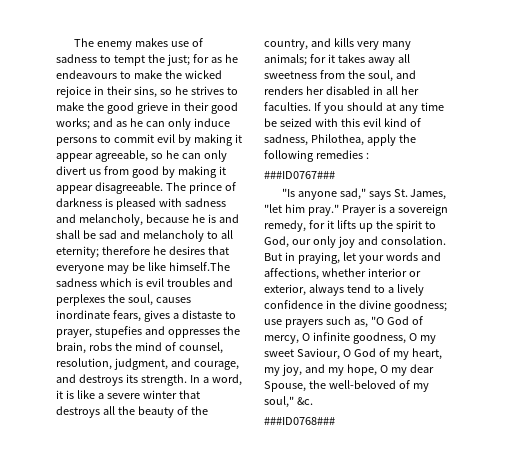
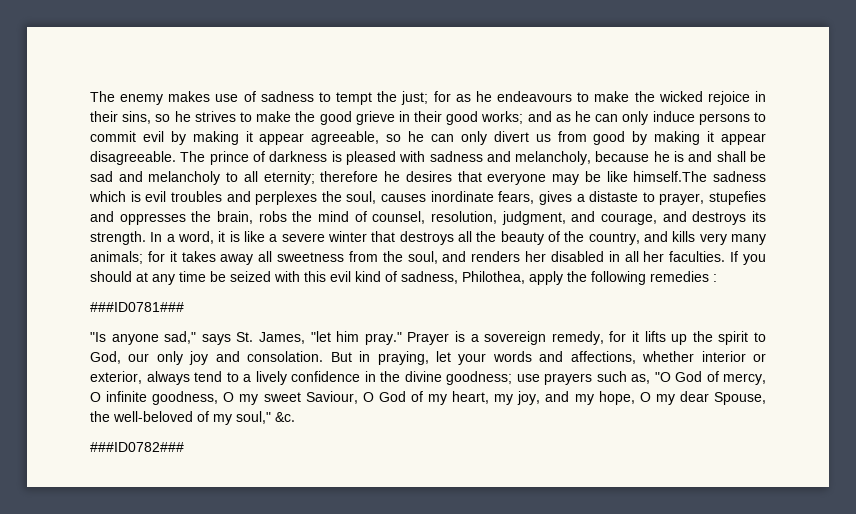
- ###ID0767###
+ ###ID0781###
- ###ID0768###
+ ###ID0782###

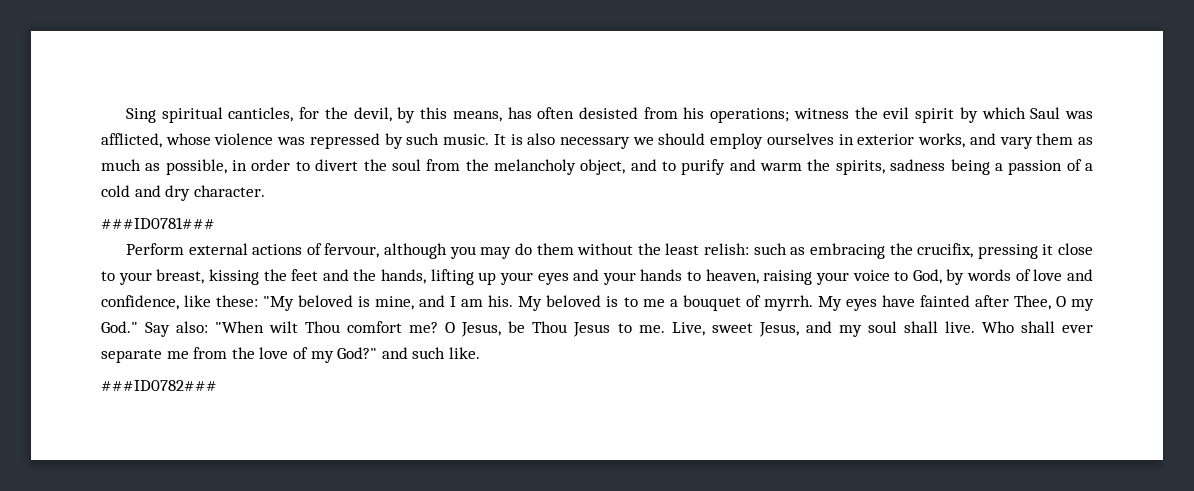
- The enemy makes use of sadness to tempt the just; for as he endeavours to make the wicked rejoice in their sins, so he strives to make the good grieve in their good works; and as he can only induce persons to commit evil by making it appear agreeable, so he can only divert us from good by making it appear disagreeable. The prince of darkness is pleased with sadness and melancholy, because he is and shall be sad and melancholy to all eternity; therefore he desires that everyone may be like himself.The sadness which is evil troubles and perplexes the soul, causes inordinate fears, gives a distaste to prayer, stupefies and oppresses the brain, robs the mind of counsel, resolution, judgment, and courage, and destroys its strength. In a word, it is like a severe winter that destroys all the beauty of the country, and kills very many animals; for it takes away all sweetness from the soul, and renders her disabled in all her faculties. If you should at any time be seized with this evil kind of sadness, Philothea, apply the following remedies :
+ Sing spiritual canticles, for the devil, by this means, has often desisted from his operations; witness the evil spirit by which Saul was afflicted, whose violence was repressed by such music. It is also necessary we should employ ourselves in exterior works, and vary them as much as possible, in order to divert the soul from the melancholy object, and to purify and warm the spirits, sadness being a passion of a cold and dry character.
  ###ID0781###
- "Is anyone sad," says St. James, "let him pray." Prayer is a sovereign remedy, for it lifts up the spirit to God, our only joy and consolation. But in praying, let your words and affections, whether interior or exterior, always tend to a lively confidence in the divine goodness; use prayers such as, "O God of mercy, O infinite goodness, O my sweet Saviour, O God of my heart, my joy, and my hope, O my dear Spouse, the well-beloved of my soul," &c.
+ Perform external actions of fervour, although you may do them without the least relish: such as embracing the crucifix, pressing it close to your breast, kissing the feet and the hands, lifting up your eyes and your hands to heaven, raising your voice to God, by words of love and confidence, like these: "My beloved is mine, and I am his. My beloved is to me a bouquet of myrrh. My eyes have fainted after Thee, O my God." Say also: "When wilt Thou comfort me? O Jesus, be Thou Jesus to me. Live, sweet Jesus, and my soul shall live. Who shall ever separate me from the love of my God?" and such like.

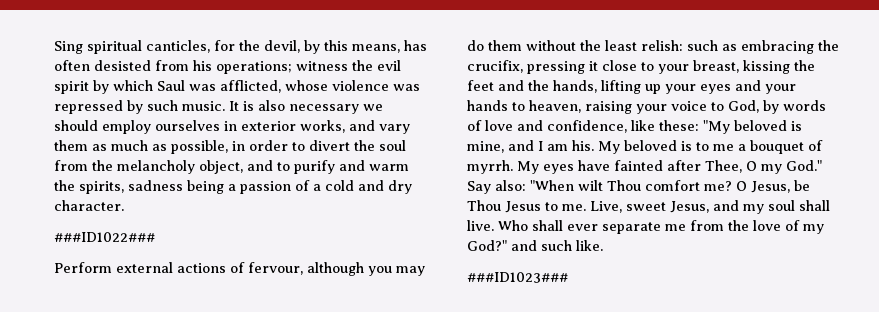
- ###ID0781###
+ ###ID1022###
- ###ID0782###
+ ###ID1023###

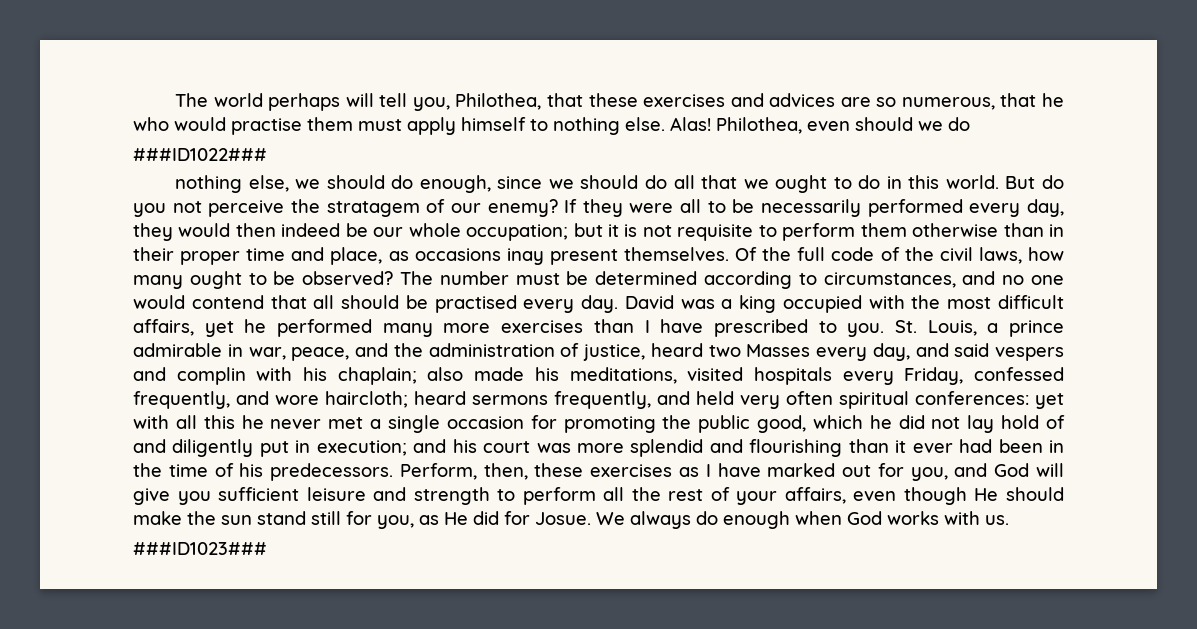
- Sing spiritual canticles, for the devil, by this means, has often desisted from his operations; witness the evil spirit by which Saul was afflicted, whose violence was repressed by such music. It is also necessary we should employ ourselves in exterior works, and vary them as much as possible, in order to divert the soul from the melancholy object, and to purify and warm the spirits, sadness being a passion of a cold and dry character.
+ The world perhaps will tell you, Philothea, that these exercises and advices are so numerous, that he who would practise them must apply himself to nothing else. Alas! Philothea, even should we do
  ###ID1022###
- Perform external actions of fervour, although you may do them without the least relish: such as embracing the crucifix, pressing it close to your breast, kissing the feet and the hands, lifting up your eyes and your hands to heaven, raising your voice to God, by words of love and confidence, like these: "My beloved is mine, and I am his. My beloved is to me a bouquet of myrrh. My eyes have fainted after Thee, O my God." Say also: "When wilt Thou comfort me? O Jesus, be Thou Jesus to me. Live, sweet Jesus, and my soul shall live. Who shall ever separate me from the love of my God?" and such like.
+ nothing else, we should do enough, since we should do all that we ought to do in this world. But do you not perceive the stratagem of our enemy? If they were all to be necessarily performed every day, they would then indeed be our whole occupation; but it is not requisite to perform them otherwise than in their proper time and place, as occasions inay present themselves. Of the full code of the civil laws, how many ought to be observed? The number must be determined according to circumstances, and no one would contend that all should be practised every day. David was a king occupied with the most difficult affairs, yet he performed many more exercises than I have prescribed to you. St. Louis, a prince admirable in war, peace, and the administration of justice, heard two Masses every day, and said vespers and complin with his chaplain; also made his meditations, visited hospitals every Friday, confessed frequently, and wore haircloth; heard sermons frequently, and held very often spiritual conferences: yet with all this he never met a single occasion for promoting the public good, which he did not lay hold of and diligently put in execution; and his court was more splendid and flourishing than it ever had been in the time of his predecessors. Perform, then, these exercises as I have marked out for you, and God will give you sufficient leisure and strength to perform all the rest of your affairs, even though He should make the sun stand still for you, as He did for Josue. We always do enough when God works with us.

